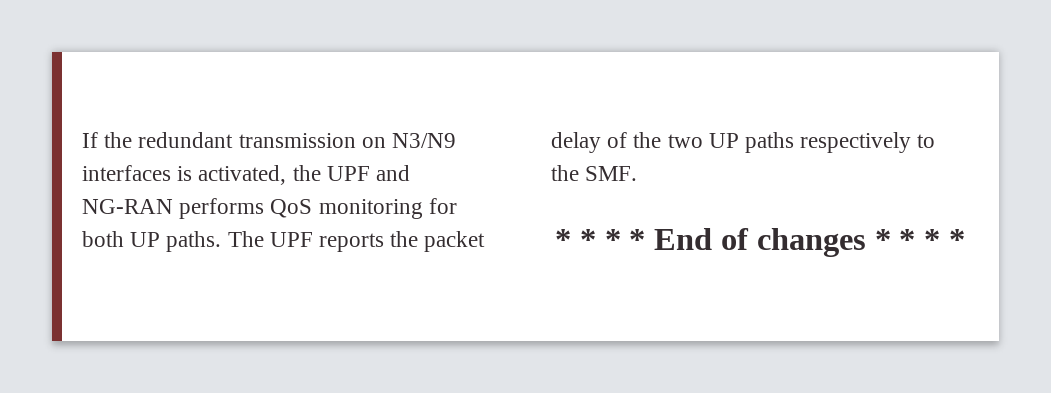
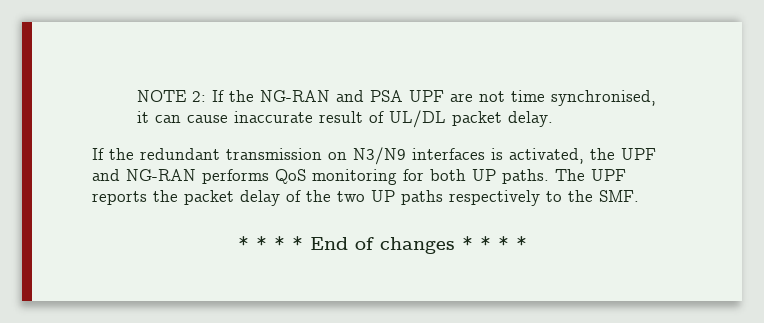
+ NOTE 2: If the NG-RAN and PSA UPF are not time synchronised, it can cause inaccurate result of UL/DL packet delay.

